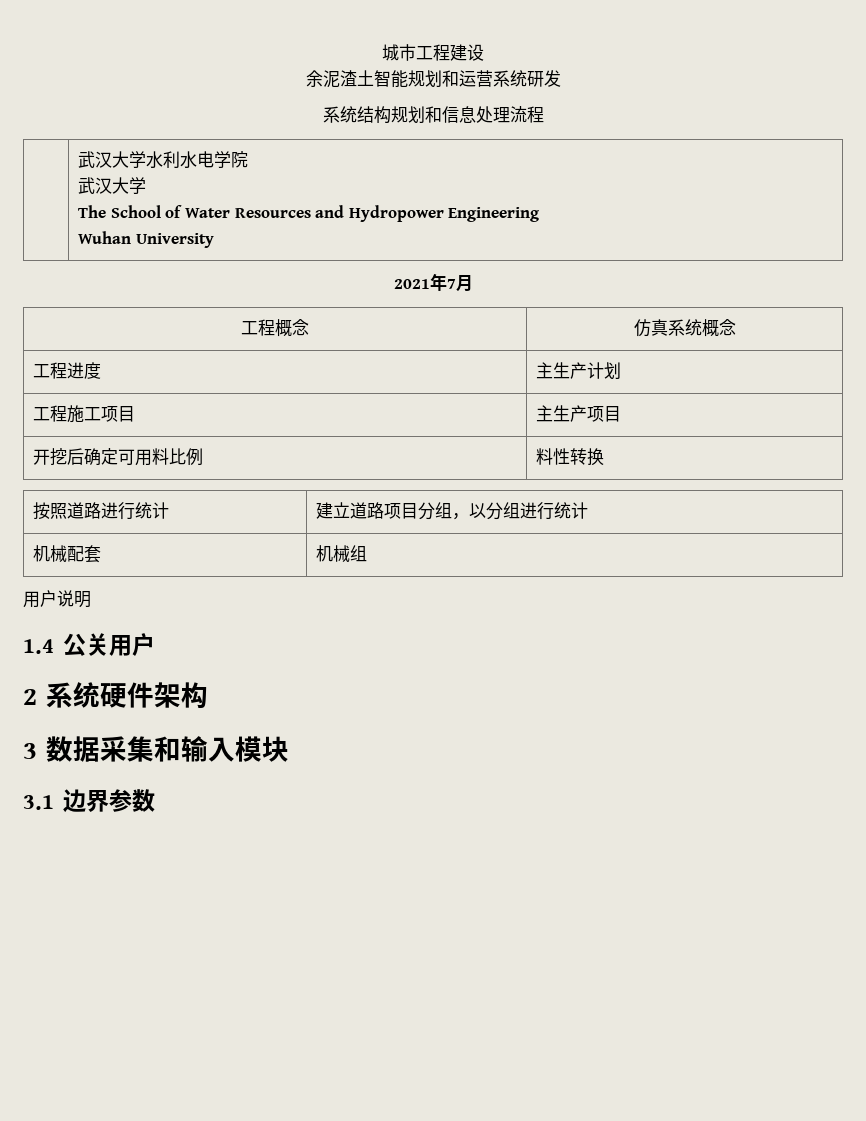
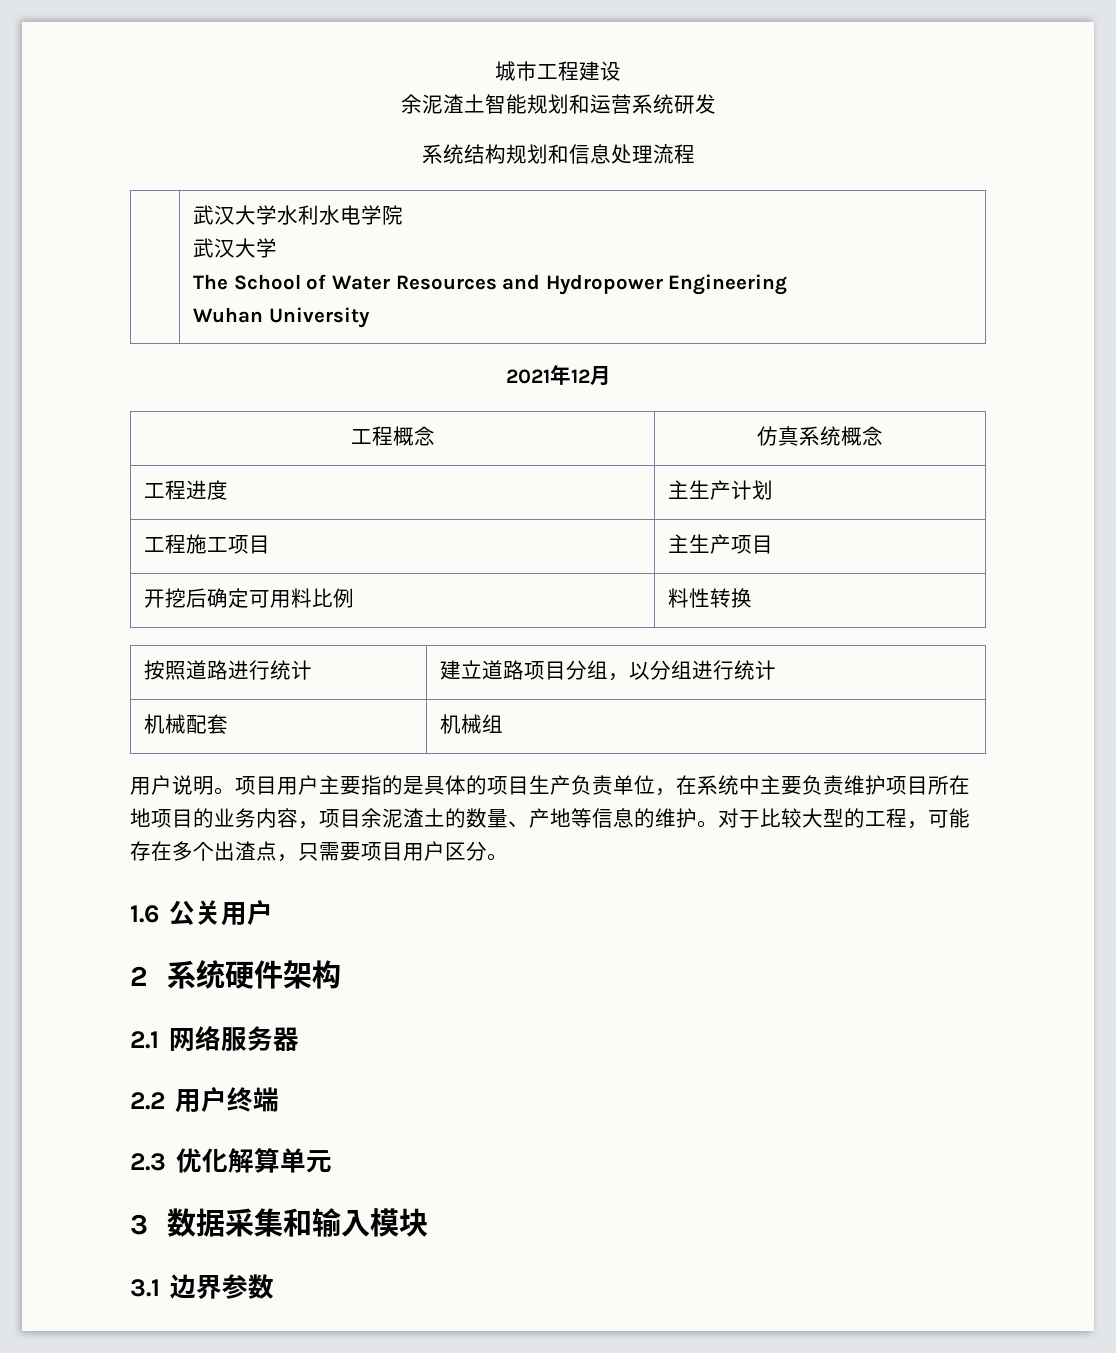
- 2021年7月
+ 2021年12月
- 用户说明
- 1.4公关用户
+ 用户说明。项目用户主要指的是具体的项目生产负责单位，在系统中主要负责维护项目所在地项目的业务内容，项目余泥渣土的数量、产地等信息的维护。对于比较大型的工程，可能存在多个出渣点，只需要项目用户区分。
+ 1.6公关用户
+ 2.1网络服务器
+ 2.2用户终端
+ 2.3优化解算单元

